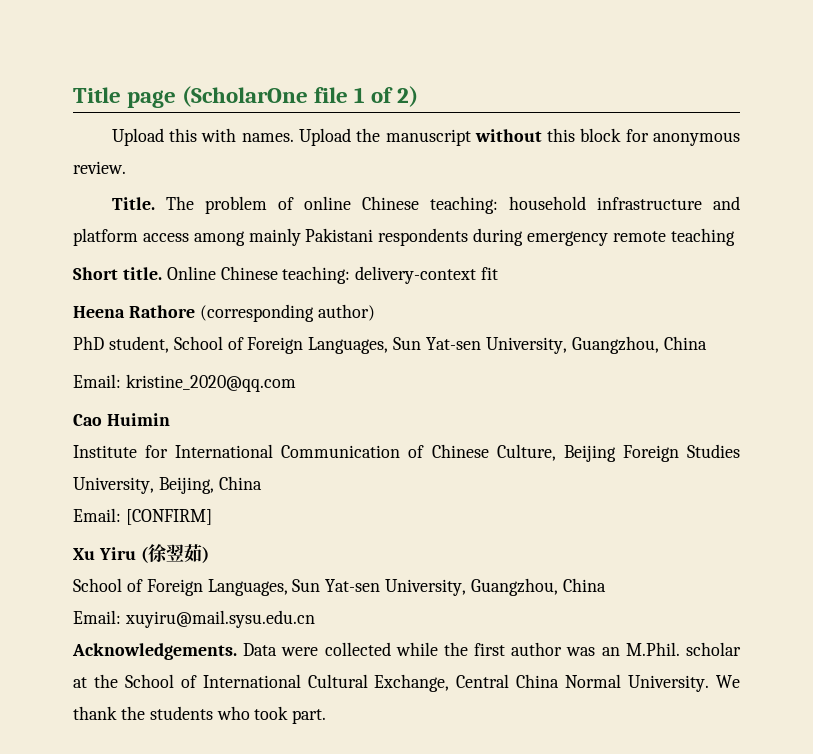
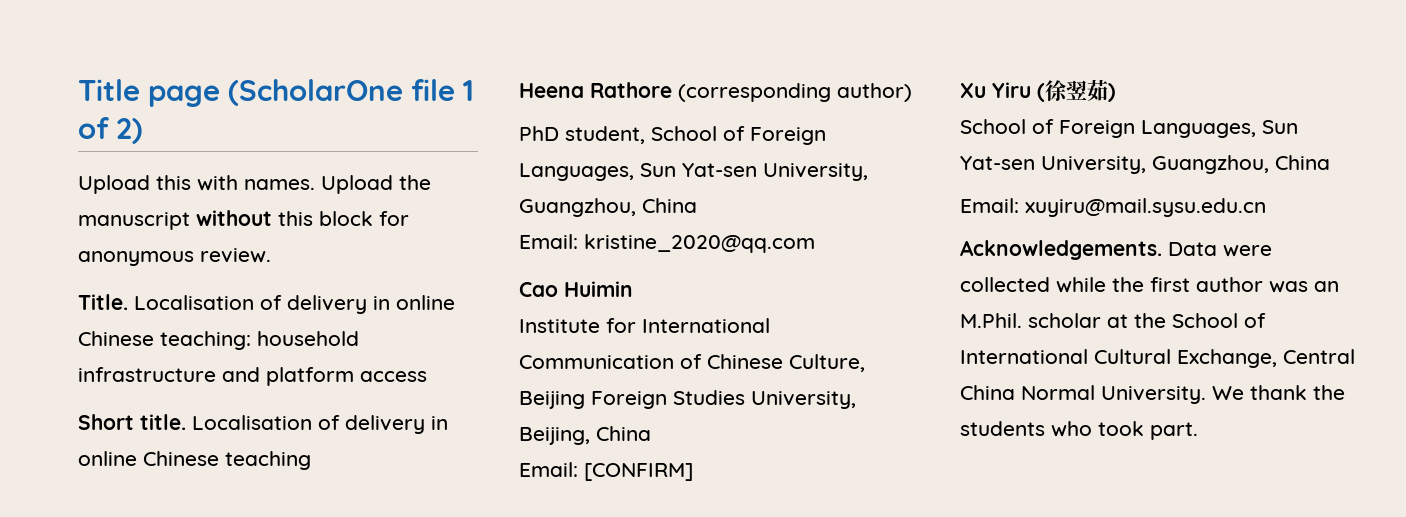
- The problem of online Chinese teaching: household infrastructure and platform access among mainly Pakistani respondents during emergency remote teaching
- Short title. Online Chinese teaching: delivery-context fit
+ Localisation of delivery in online Chinese teaching: household infrastructure and platform access
+ Short title. Localisation of delivery in online Chinese teaching

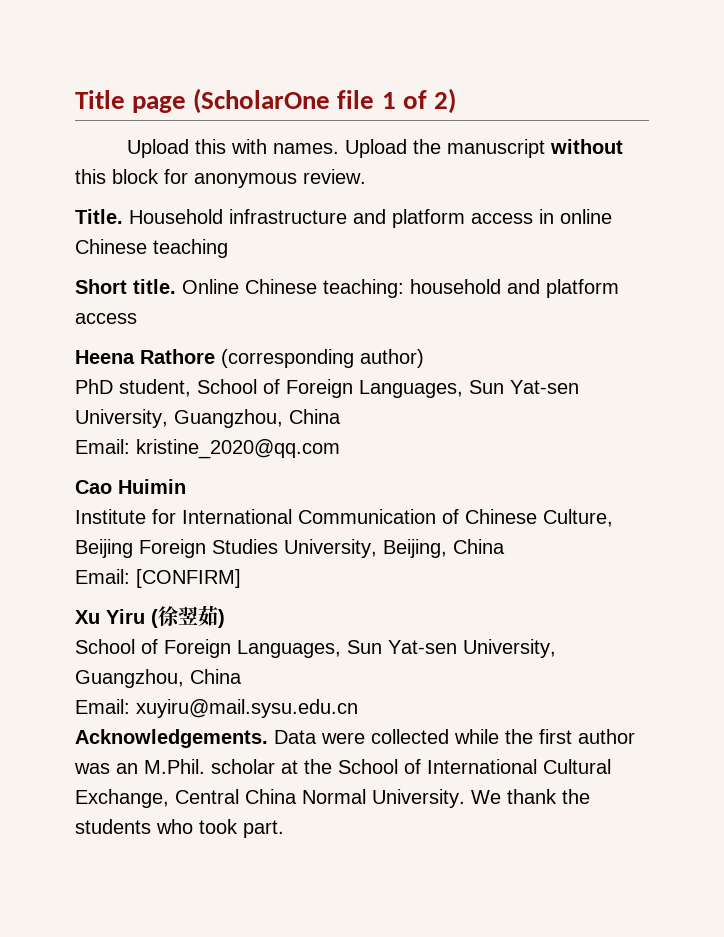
- Localisation of delivery in online Chinese teaching: household infrastructure and platform access
- Short title. Localisation of delivery in online Chinese teaching
+ Household infrastructure and platform access in online Chinese teaching
+ Short title. Online Chinese teaching: household and platform access

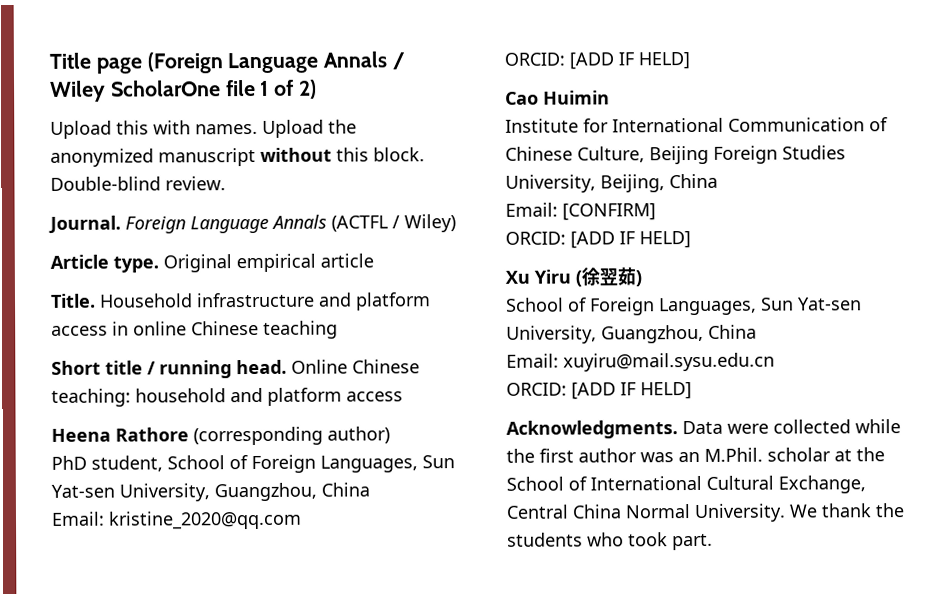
- Title page (ScholarOne file 1 of 2)
+ Title page (Foreign Language Annals / Wiley ScholarOne file 1 of 2)
- Upload the manuscript without this block for anonymous review.
+ Upload the anonymized manuscript without this block. Double-blind review.
+ Journal. Foreign Language Annals (ACTFL / Wiley)
+ Article type. Original empirical article
- Short title.
+ Short title / running head.
  Email: kristine_2020@qq.com
+ ORCID: [ADD IF HELD]
  Email: [CONFIRM]
+ ORCID: [ADD IF HELD]
  Email: xuyiru@mail.sysu.edu.cn
- Acknowledgements.
+ ORCID: [ADD IF HELD]
+ Acknowledgments.

